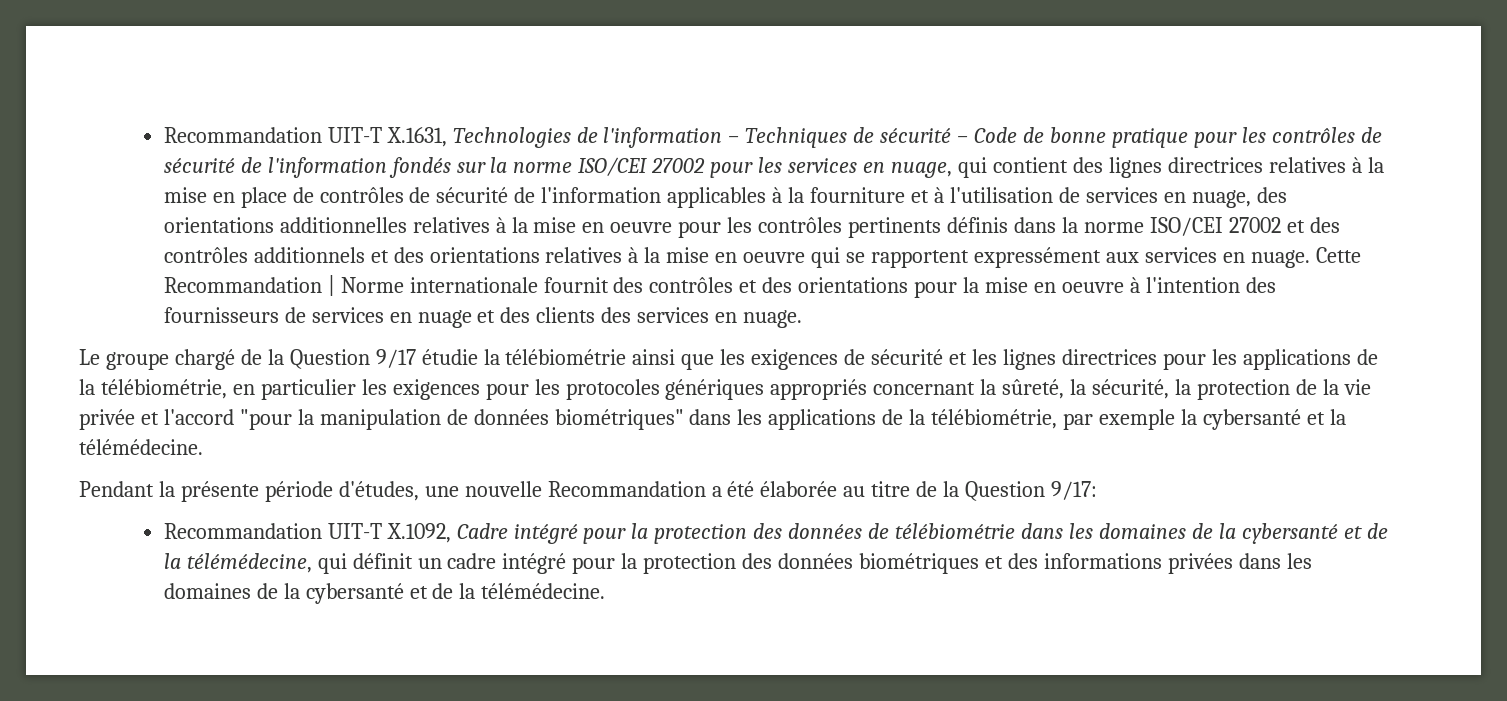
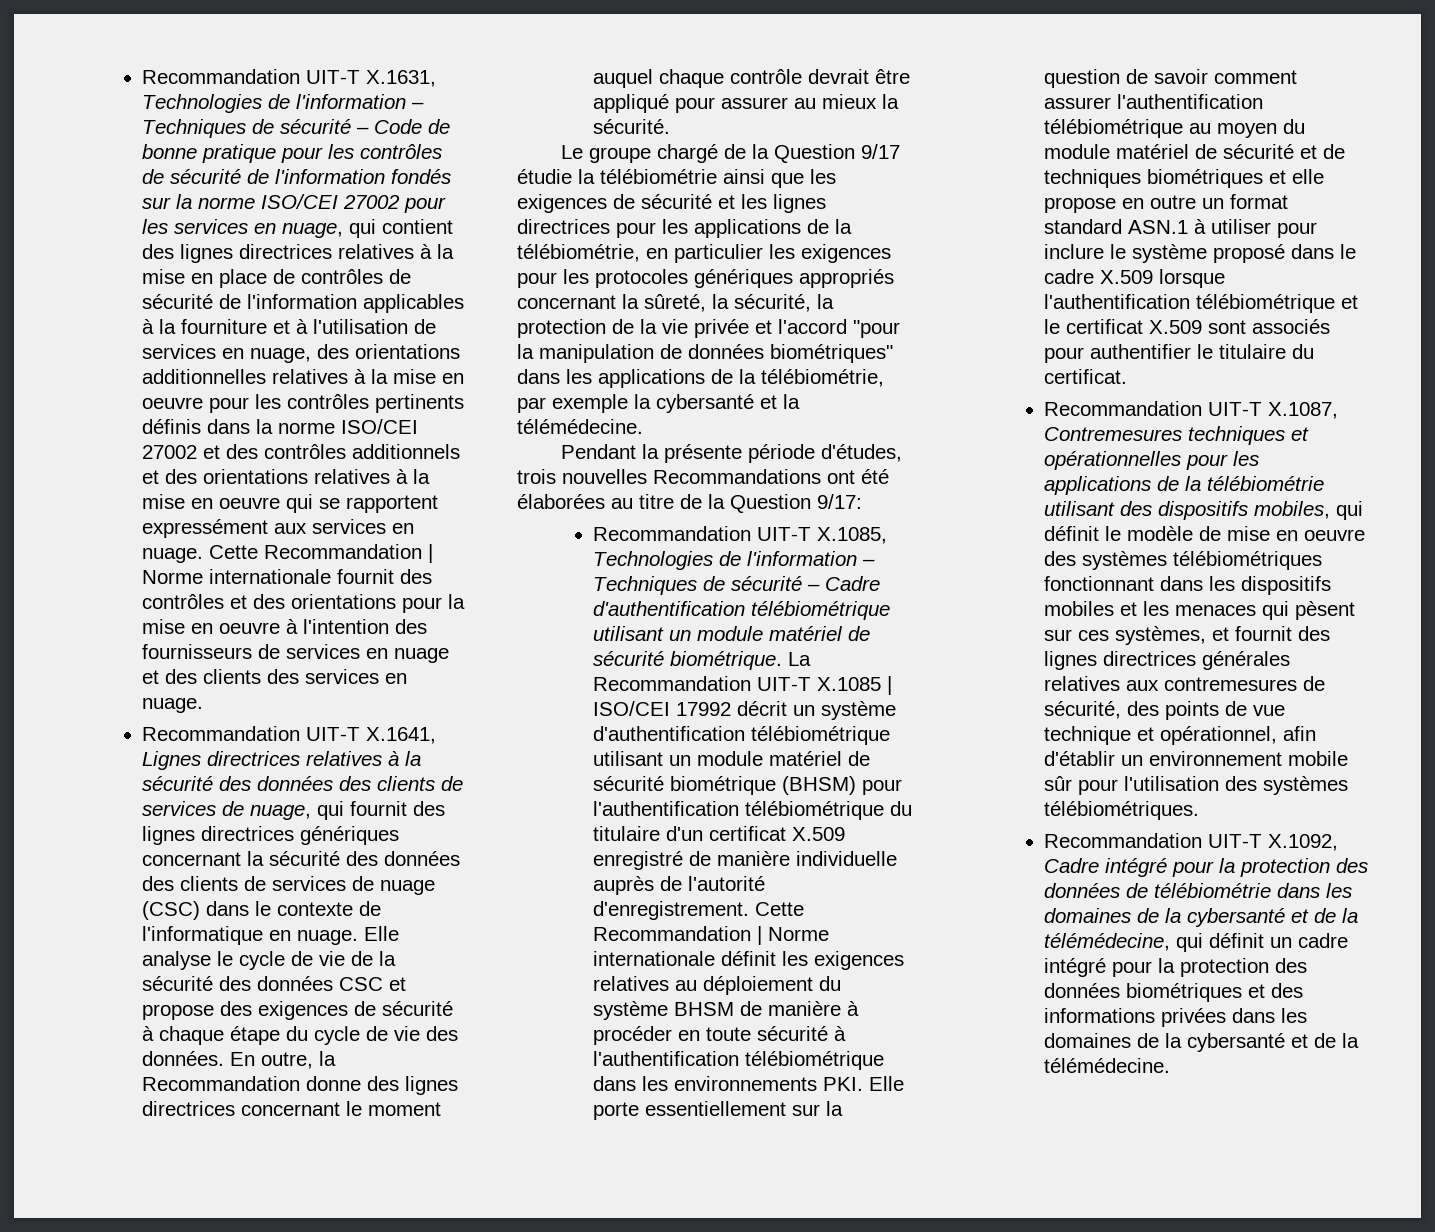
+ Recommandation UIT-T X.1641, Lignes directrices relatives à la sécurité des données des clients de services de nuage, qui fournit des lignes directrices génériques concernant la sécurité des données des clients de services de nuage (CSC) dans le contexte de l'informatique en nuage. Elle analyse le cycle de vie de la sécurité des données CSC et propose des exigences de sécurité à chaque étape du cycle de vie des données. En outre, la Recommandation donne des lignes directrices concernant le moment auquel chaque contrôle devrait être appliqué pour assurer au mieux la sécurité.
- Pendant la présente période d'études, une nouvelle Recommandation a été élaborée au titre de la Question 9/17:
+ Pendant la présente période d'études, trois nouvelles Recommandations ont été élaborées au titre de la Question 9/17:
+ Recommandation UIT-T X.1085, Technologies de l'information – Techniques de sécurité – Cadre d'authentification télébiométrique utilisant un module matériel de sécurité biométrique. La Recommandation UIT-T X.1085 | ISO/CEI 17992 décrit un système d'authentification télébiométrique utilisant un module matériel de sécurité biométrique (BHSM) pour l'authentification télébiométrique du titulaire d'un certificat X.509 enregistré de manière individuelle auprès de l'autorité d'enregistrement. Cette Recommandation | Norme internationale définit les exigences relatives au déploiement du système BHSM de manière à procéder en toute sécurité à l'authentification télébiométrique dans les environnements PKI. Elle porte essentiellement sur la question de savoir comment assurer l'authentification télébiométrique au moyen du module matériel de sécurité et de techniques biométriques et elle propose en outre un format standard ASN.1 à utiliser pour inclure le système proposé dans le cadre X.509 lorsque l'authentification télébiométrique et le certificat X.509 sont associés pour authentifier le titulaire du certificat.
+ Recommandation UIT-T X.1087, Contremesures techniques et opérationnelles pour les applications de la télébiométrie utilisant des dispositifs mobiles, qui définit le modèle de mise en oeuvre des systèmes télébiométriques fonctionnant dans les dispositifs mobiles et les menaces qui pèsent sur ces systèmes, et fournit des lignes directrices générales relatives aux contremesures de sécurité, des points de vue technique et opérationnel, afin d'établir un environnement mobile sûr pour l'utilisation des systèmes télébiométriques.

